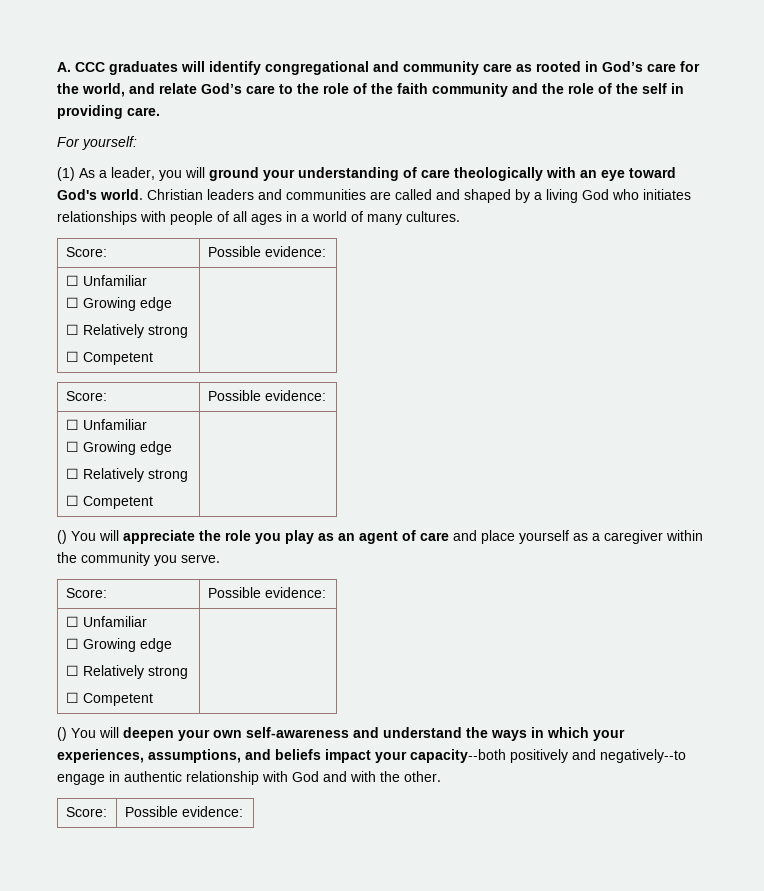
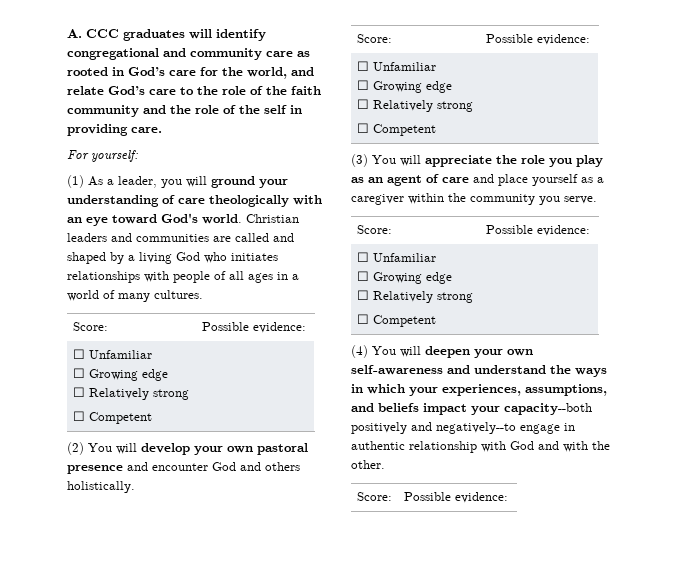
+ (2) You will develop your own pastoral presence and encounter God and others holistically.
- () You will appreciate the role you play as an agent of care and place yourself as a caregiver within the community you serve.
+ (3) You will appreciate the role you play as an agent of care and place yourself as a caregiver within the community you serve.
- () You will deepen your own self-awareness and understand the ways in which your experiences, assumptions, and beliefs impact your capacity--both positively and negatively--to engage in authentic relationship with God and with the other.
+ (4) You will deepen your own self-awareness and understand the ways in which your experiences, assumptions, and beliefs impact your capacity--both positively and negatively--to engage in authentic relationship with God and with the other.

